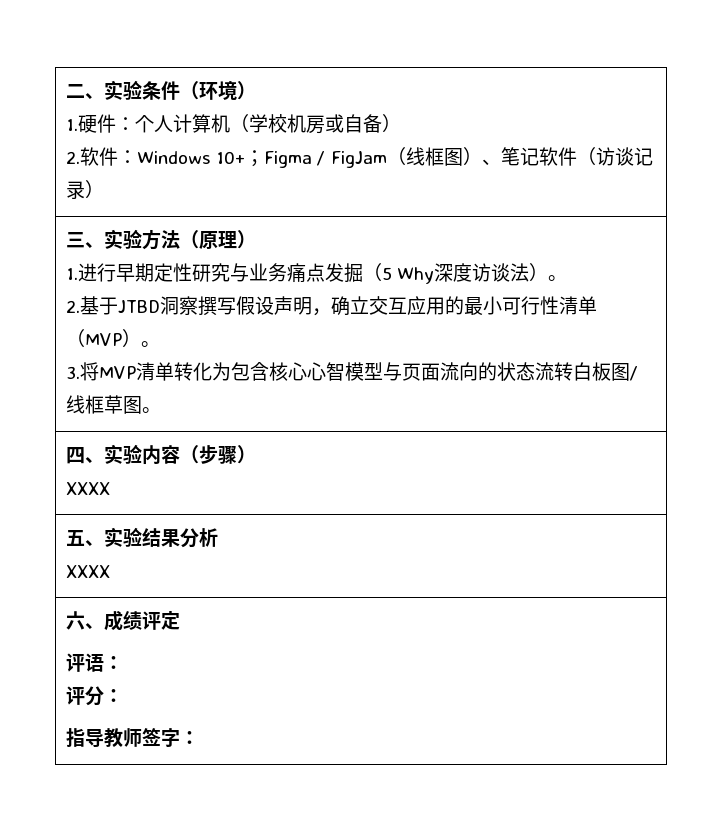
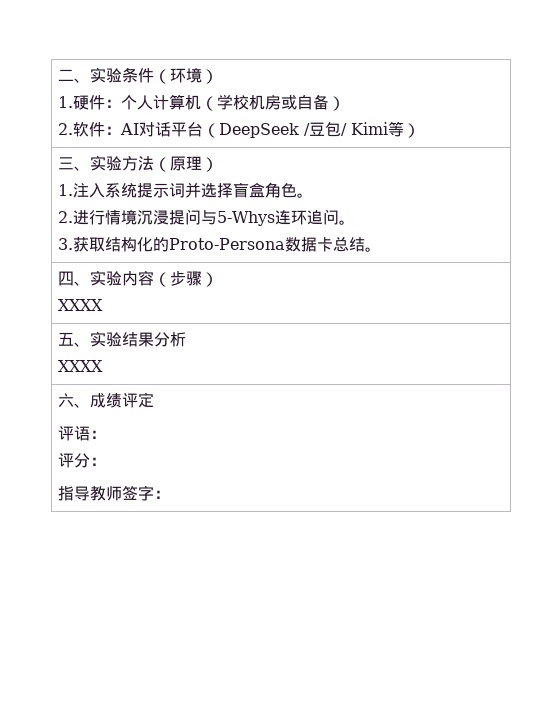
  二、实验条件（环境）
  1.硬件：个人计算机（学校机房或自备）
- 2.软件：Windows 10+；Figma / FigJam（线框图）、笔记软件（访谈记录）
+ 2.软件：AI对话平台（DeepSeek /豆包/ Kimi等）
- 1.进行早期定性研究与业务痛点发掘（5 Why深度访谈法）。
- 2.基于JTBD洞察撰写假设声明，确立交互应用的最小可行性清单（MVP）。
- 3.将MVP清单转化为包含核心心智模型与页面流向的状态流转白板图/线框草图。
+ 1.注入系统提示词并选择盲盒角色。
+ 2.进行情境沉浸提问与5-Whys连环追问。
+ 3.获取结构化的Proto-Persona数据卡总结。

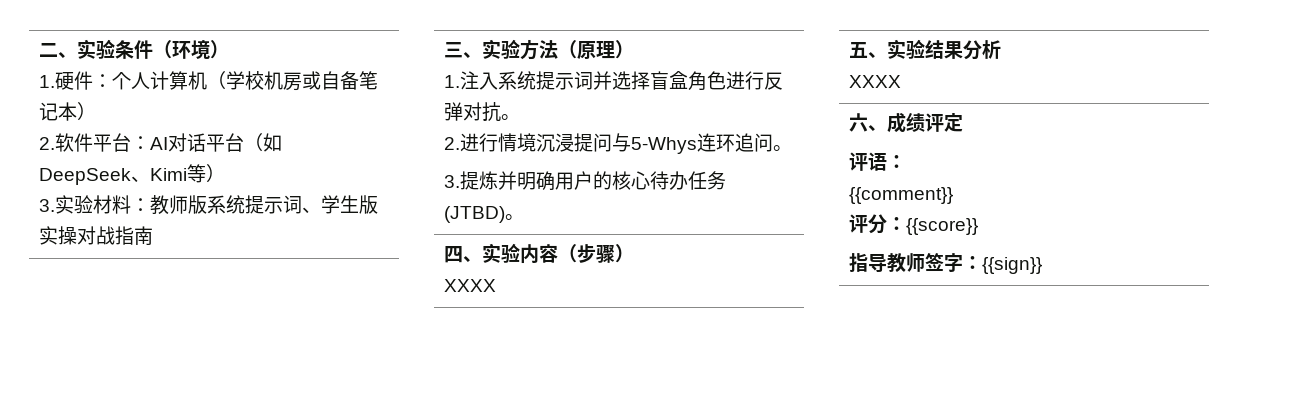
  二、实验条件（环境）
- 1.硬件：个人计算机（学校机房或自备）
- 2.软件：AI对话平台（DeepSeek /豆包/ Kimi等）
+ 1.硬件：个人计算机（学校机房或自备笔记本）
+ 2.软件平台：AI对话平台（如DeepSeek、Kimi等）
+ 3.实验材料：教师版系统提示词、学生版实操对战指南
  三、实验方法（原理）
- 1.注入系统提示词并选择盲盒角色。
+ 1.注入系统提示词并选择盲盒角色进行反弹对抗。
  2.进行情境沉浸提问与5-Whys连环追问。
- 3.获取结构化的Proto-Persona数据卡总结。
+ 3.提炼并明确用户的核心待办任务(JTBD)。
  六、成绩评定
  评语：
- 评分：
- 指导教师签字：
+ {{comment}}
+ 评分：{{score}}
+ 指导教师签字：{{sign}}

